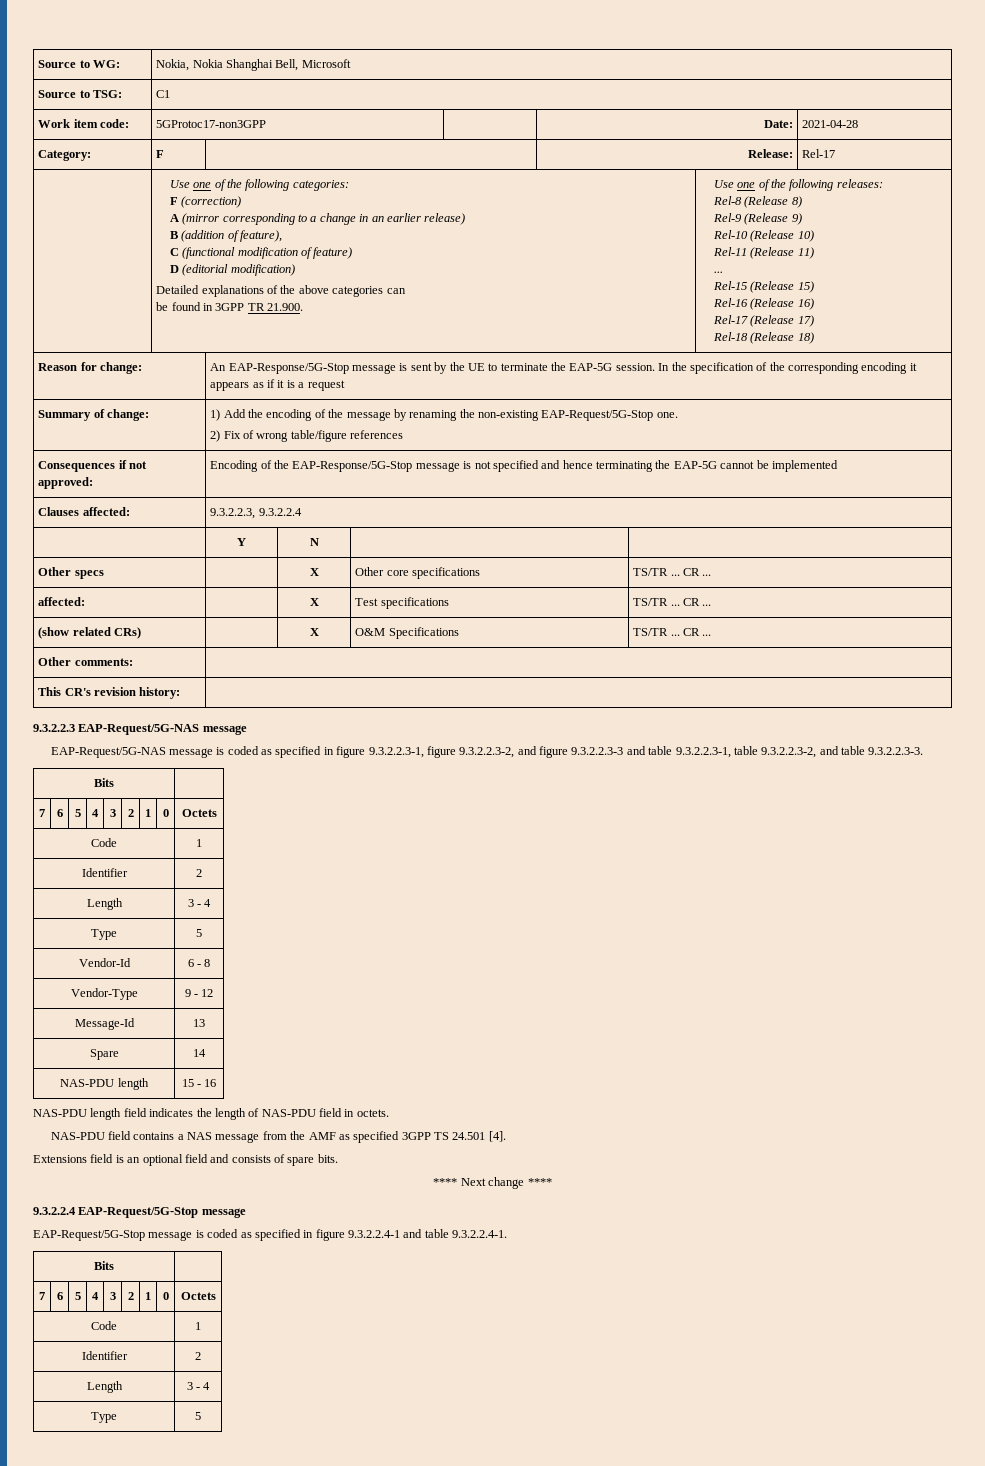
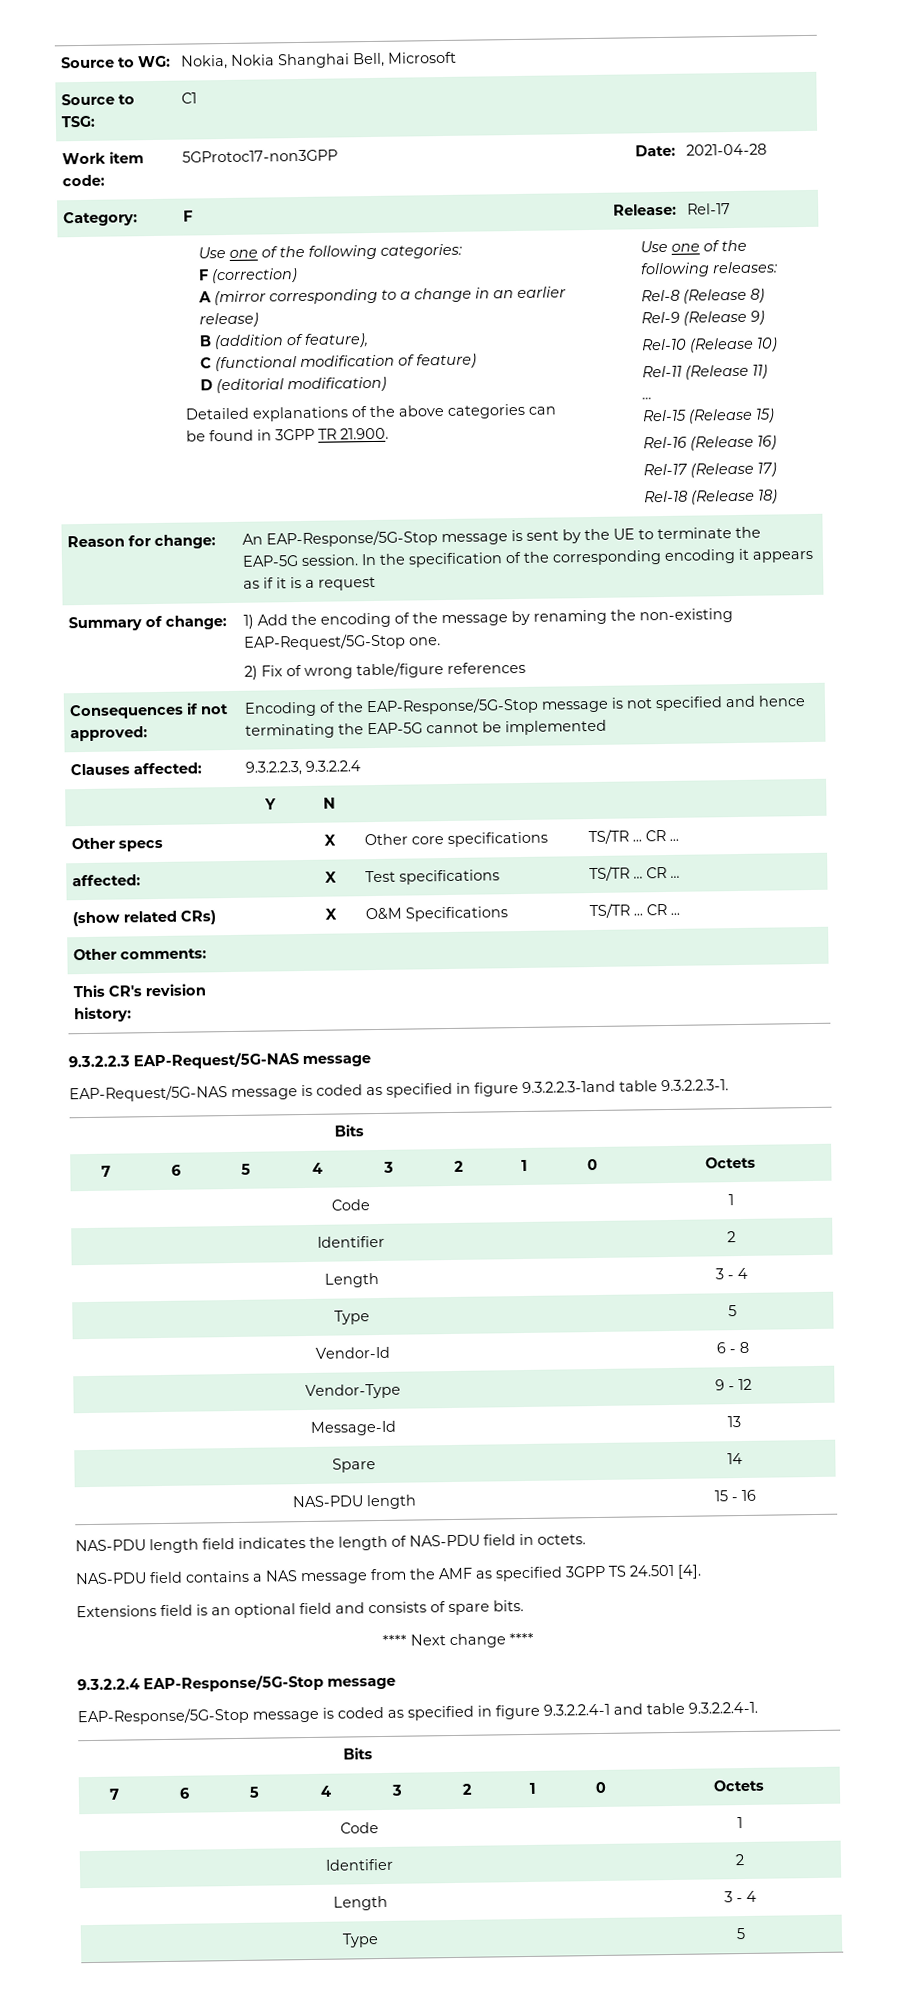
- EAP-Request/5G-NAS message is coded as specified in figure 9.3.2.2.3-1, figure 9.3.2.2.3-2, and figure 9.3.2.2.3-3 and table 9.3.2.2.3-1, table 9.3.2.2.3-2, and table 9.3.2.2.3-3.
+ EAP-Request/5G-NAS message is coded as specified in figure 9.3.2.2.3-1and table 9.3.2.2.3-1.
- 9.3.2.2.4 EAP-Request/5G-Stop message
- EAP-Request/5G-Stop message is coded as specified in figure 9.3.2.2.4-1 and table 9.3.2.2.4-1.
+ 9.3.2.2.4 EAP-Response/5G-Stop message
+ EAP-Response/5G-Stop message is coded as specified in figure 9.3.2.2.4-1 and table 9.3.2.2.4-1.

